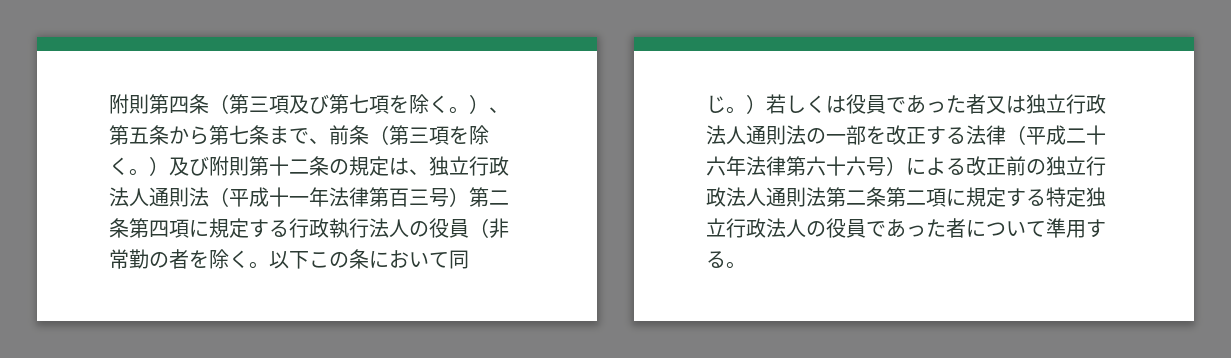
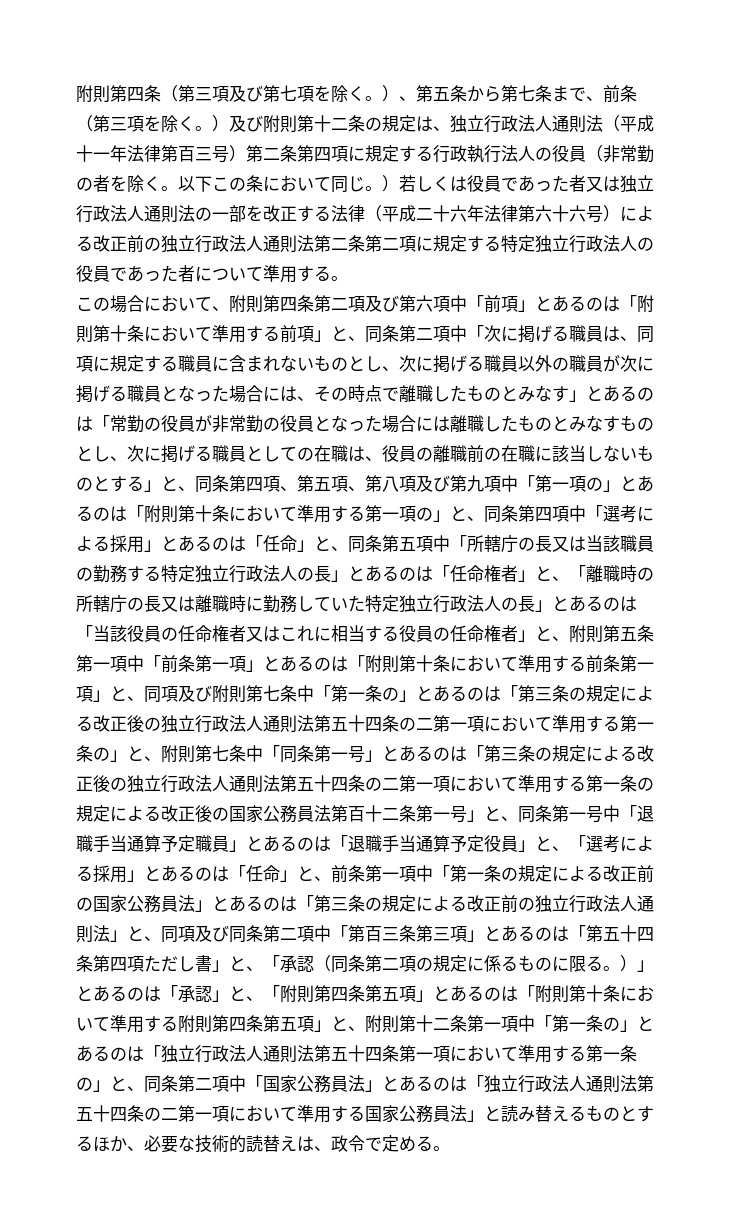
+ この場合において、附則第四条第二項及び第六項中「前項」とあるのは「附則第十条において準用する前項」と、同条第二項中「次に掲げる職員は、同項に規定する職員に含まれないものとし、次に掲げる職員以外の職員が次に掲げる職員となった場合には、その時点で離職したものとみなす」とあるのは「常勤の役員が非常勤の役員となった場合には離職したものとみなすものとし、次に掲げる職員としての在職は、役員の離職前の在職に該当しないものとする」と、同条第四項、第五項、第八項及び第九項中「第一項の」とあるのは「附則第十条において準用する第一項の」と、同条第四項中「選考による採用」とあるのは「任命」と、同条第五項中「所轄庁の長又は当該職員の勤務する特定独立行政法人の長」とあるのは「任命権者」と、「離職時の所轄庁の長又は離職時に勤務していた特定独立行政法人の長」とあるのは「当該役員の任命権者又はこれに相当する役員の任命権者」と、附則第五条第一項中「前条第一項」とあるのは「附則第十条において準用する前条第一項」と、同項及び附則第七条中「第一条の」とあるのは「第三条の規定による改正後の独立行政法人通則法第五十四条の二第一項において準用する第一条の」と、附則第七条中「同条第一号」とあるのは「第三条の規定による改正後の独立行政法人通則法第五十四条の二第一項において準用する第一条の規定による改正後の国家公務員法第百十二条第一号」と、同条第一号中「退職手当通算予定職員」とあるのは「退職手当通算予定役員」と、「選考による採用」とあるのは「任命」と、前条第一項中「第一条の規定による改正前の国家公務員法」とあるのは「第三条の規定による改正前の独立行政法人通則法」と、同項及び同条第二項中「第百三条第三項」とあるのは「第五十四条第四項ただし書」と、「承認（同条第二項の規定に係るものに限る。）」とあるのは「承認」と、「附則第四条第五項」とあるのは「附則第十条において準用する附則第四条第五項」と、附則第十二条第一項中「第一条の」とあるのは「独立行政法人通則法第五十四条第一項において準用する第一条の」と、同条第二項中「国家公務員法」とあるのは「独立行政法人通則法第五十四条の二第一項において準用する国家公務員法」と読み替えるものとするほか、必要な技術的読替えは、政令で定める。

